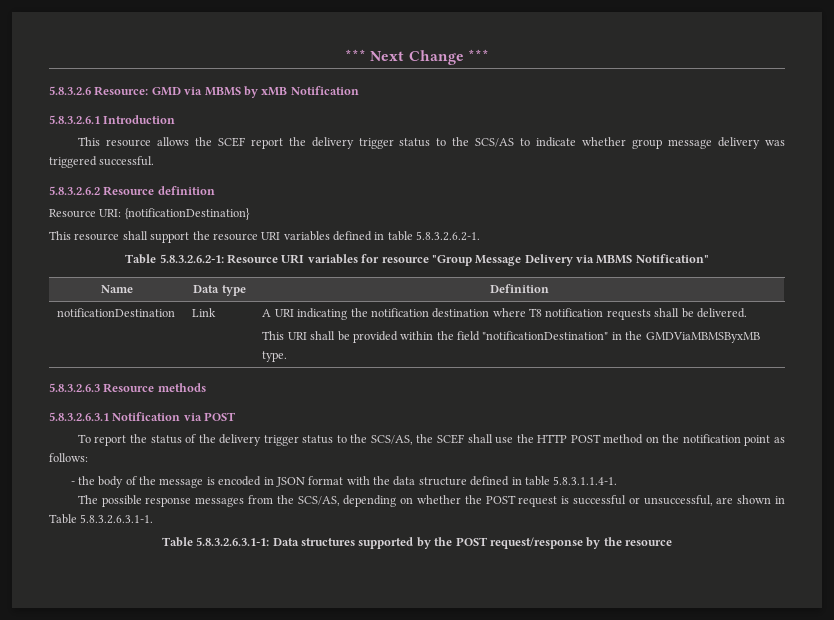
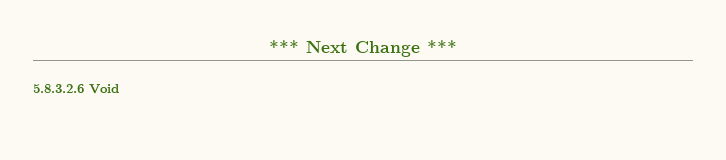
- 5.8.3.2.6 Resource: GMD via MBMS by xMB Notification
- 5.8.3.2.6.1 Introduction
- This resource allows the SCEF report the delivery trigger status to the SCS/AS to indicate whether group message delivery was triggered successful.
- 5.8.3.2.6.2 Resource definition
- Resource URI: {notificationDestination}
- This resource shall support the resource URI variables defined in table 5.8.3.2.6.2-1.
- Table 5.8.3.2.6.2-1: Resource URI variables for resource "Group Message Delivery via MBMS Notification"
- Name | Data type | Definition
- notificationDestination | Link | A URI indicating the notification destination where T8 notification requests shall be delivered.
- This URI shall be provided within the field "notificationDestination" in the GMDViaMBMSByxMB type.
- 5.8.3.2.6.3 Resource methods
- 5.8.3.2.6.3.1 Notification via POST
- To report the status of the delivery trigger status to the SCS/AS, the SCEF shall use the HTTP POST method on the notification point as follows:
- - the body of the message is encoded in JSON format with the data structure defined in table 5.8.3.1.1.4-1.
- The possible response messages from the SCS/AS, depending on whether the POST request is successful or unsuccessful, are shown in Table 5.8.3.2.6.3.1-1.
- Table 5.8.3.2.6.3.1-1: Data structures supported by the POST request/response by the resource
+ 5.8.3.2.6 Void

